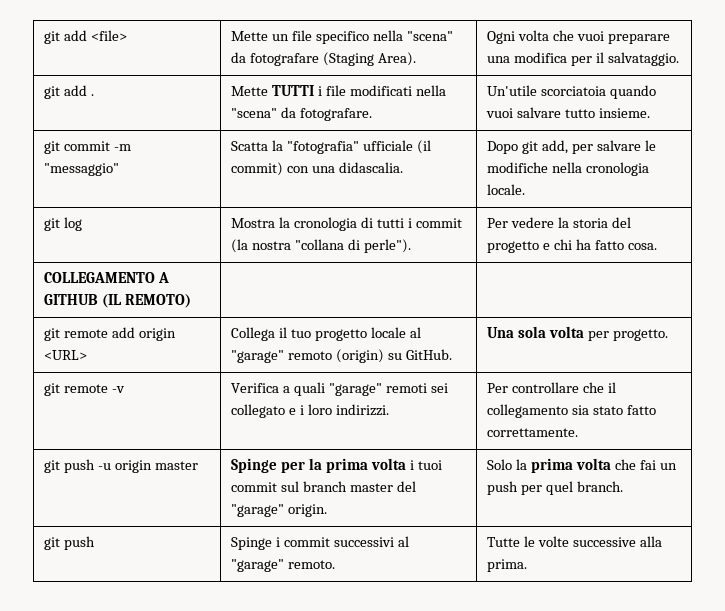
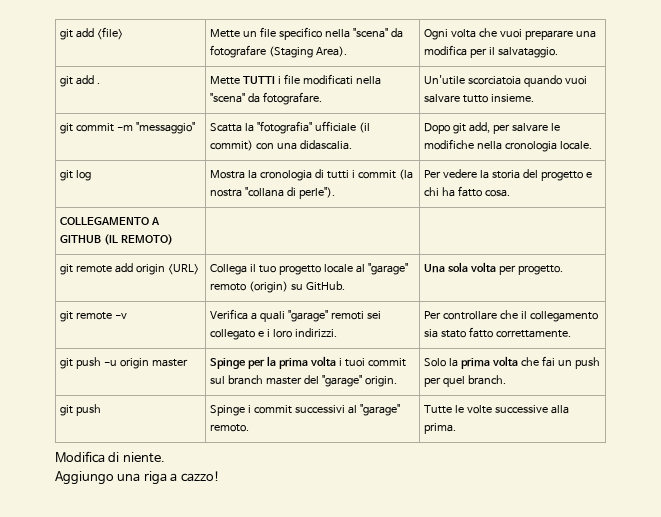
+ Modifica di niente.
+ Aggiungo una riga a cazzo!

